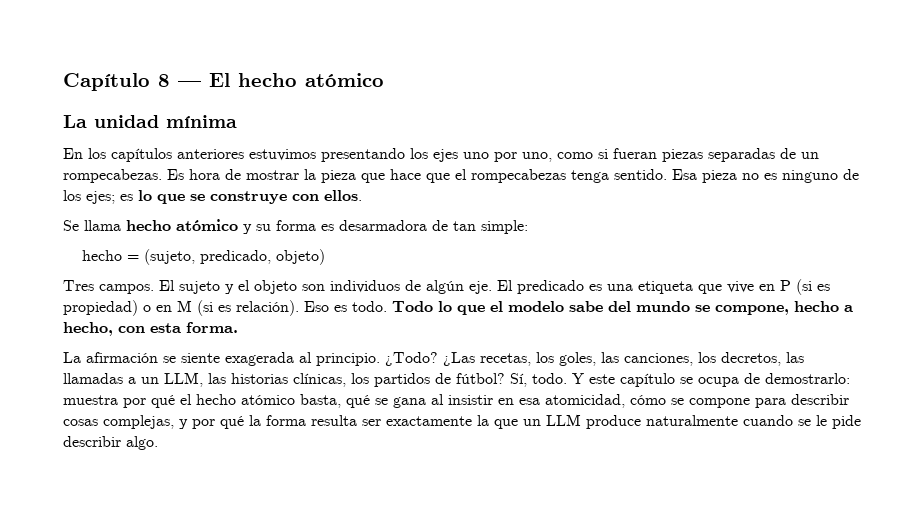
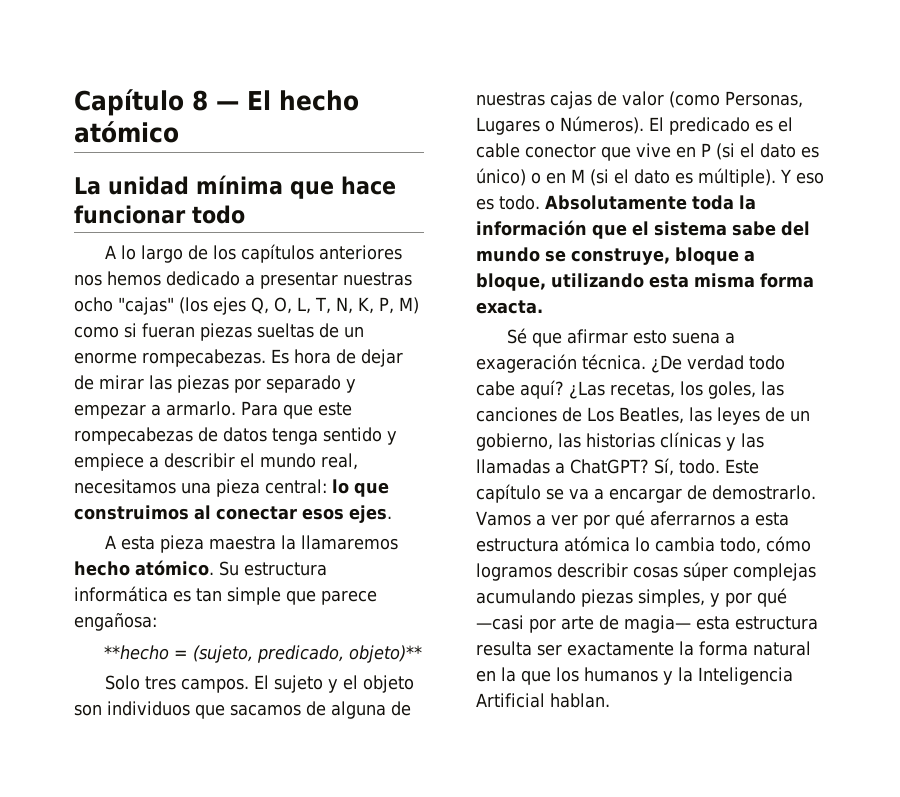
- La unidad mínima
- En los capítulos anteriores estuvimos presentando los ejes uno por uno, como si fueran piezas separadas de un rompecabezas.
+ La unidad mínima que hace funcionar todo
+ A lo largo de los capítulos anteriores nos hemos dedicado a presentar nuestras ocho "cajas" (los ejes Q, O, L, T, N, K, P, M) como si fueran piezas sueltas de un enorme rompecabezas.
- Es hora de mostrar la pieza que hace que el rompecabezas tenga sentido. Esa pieza no es ninguno de los ejes; es lo que se construye con ellos.
- Se llama hecho atómico y su forma es desarmadora de tan simple:
- hecho = (sujeto, predicado, objeto)
- Tres campos.
+ Es hora de dejar de mirar las piezas por separado y empezar a armarlo. Para que este rompecabezas de datos tenga sentido y empiece a describir el mundo real, necesitamos una pieza central: lo que construimos al conectar esos ejes.
+ A esta pieza maestra la llamaremos hecho atómico. Su estructura informática es tan simple que parece engañosa:
+ **hecho = (sujeto, predicado, objeto)**
+ Solo tres campos.
- El sujeto y el objeto son individuos de algún eje. El predicado es una etiqueta que vive en P (si es propiedad) o en M (si es relación). Eso es todo. Todo lo que el modelo sabe del mundo se compone, hecho a hecho, con esta forma.
- La afirmación se siente exagerada al principio. ¿Todo?
+ El sujeto y el objeto son individuos que sacamos de alguna de nuestras cajas de valor (como Personas, Lugares o Números). El predicado es el cable conector que vive en P (si el dato es único) o en M (si el dato es múltiple). Y eso es todo. Absolutamente toda la información que el sistema sabe del mundo se construye, bloque a bloque, utilizando esta misma forma exacta.
+ Sé que afirmar esto suena a exageración técnica. ¿De verdad todo cabe aquí?
- ¿Las recetas, los goles, las canciones, los decretos, las llamadas a un LLM, las historias clínicas, los partidos de fútbol? Sí, todo. Y este capítulo se ocupa de demostrarlo: muestra por qué el hecho atómico basta, qué se gana al insistir en esa atomicidad, cómo se compone para describir cosas complejas, y por qué la forma resulta ser exactamente la que un LLM produce naturalmente cuando se le pide describir algo.
+ ¿Las recetas, los goles, las canciones de Los Beatles, las leyes de un gobierno, las historias clínicas y las llamadas a ChatGPT? Sí, todo. Este capítulo se va a encargar de demostrarlo. Vamos a ver por qué aferrarnos a esta estructura atómica lo cambia todo, cómo logramos describir cosas súper complejas acumulando piezas simples, y por qué —casi por arte de magia— esta estructura resulta ser exactamente la forma natural en la que los humanos y la Inteligencia Artificial hablan.

